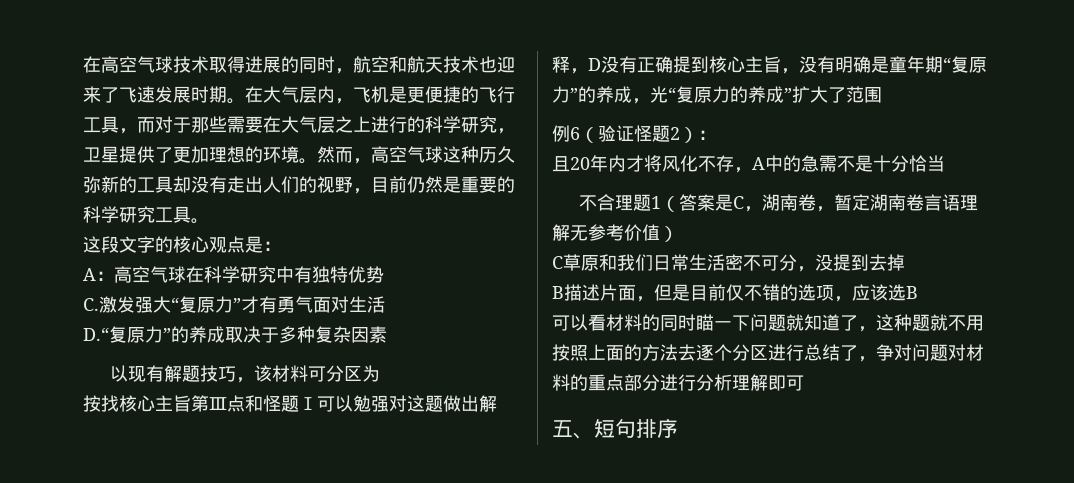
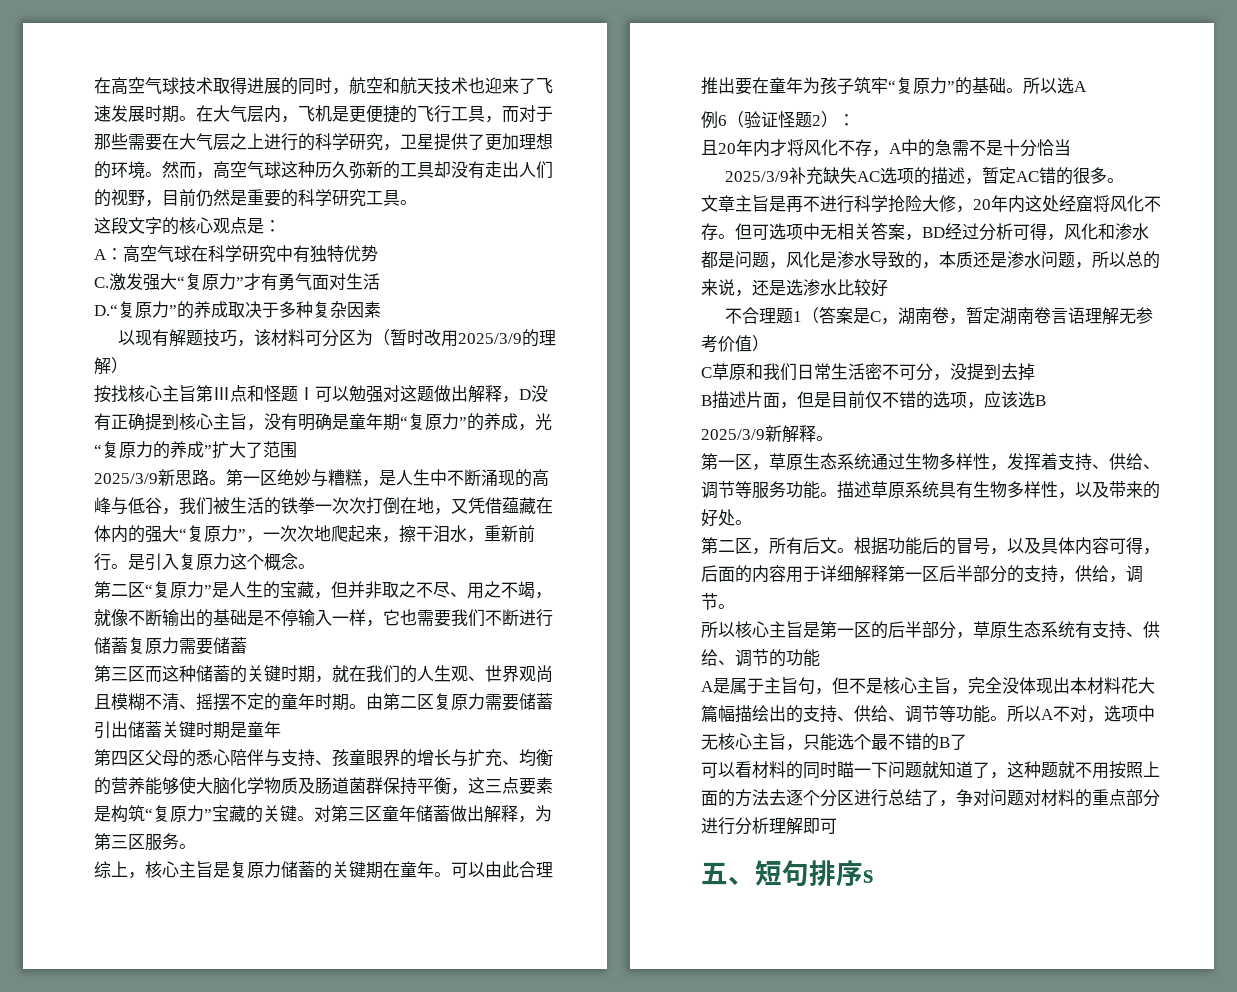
- 以现有解题技巧，该材料可分区为
+ 以现有解题技巧，该材料可分区为（暂时改用2025/3/9的理解）
+ 2025/3/9新思路。第一区绝妙与糟糕，是人生中不断涌现的高峰与低谷，我们被生活的铁拳一次次打倒在地，又凭借蕴藏在体内的强大“复原力”，一次次地爬起来，擦干泪水，重新前行。是引入复原力这个概念。
+ 第二区“复原力”是人生的宝藏，但并非取之不尽、用之不竭，就像不断输出的基础是不停输入一样，它也需要我们不断进行储蓄复原力需要储蓄
+ 第三区而这种储蓄的关键时期，就在我们的人生观、世界观尚且模糊不清、摇摆不定的童年时期。由第二区复原力需要储蓄引出储蓄关键时期是童年
+ 第四区父母的悉心陪伴与支持、孩童眼界的增长与扩充、均衡的营养能够使大脑化学物质及肠道菌群保持平衡，这三点要素是构筑“复原力”宝藏的关键。对第三区童年储蓄做出解释，为第三区服务。
+ 综上，核心主旨是复原力储蓄的关键期在童年。可以由此合理推出要在童年为孩子筑牢“复原力”的基础。所以选A
+ 2025/3/9补充缺失AC选项的描述，暂定AC错的很多。
+ 文章主旨是再不进行科学抢险大修，20年内这处经窟将风化不存。但可选项中无相关答案，BD经过分析可得，风化和渗水都是问题，风化是渗水导致的，本质还是渗水问题，所以总的来说，还是选渗水比较好
+ 2025/3/9新解释。
+ 第一区，草原生态系统通过生物多样性，发挥着支持、供给、调节等服务功能。描述草原系统具有生物多样性，以及带来的好处。
+ 第二区，所有后文。根据功能后的冒号，以及具体内容可得，后面的内容用于详细解释第一区后半部分的支持，供给，调节。
+ 所以核心主旨是第一区的后半部分，草原生态系统有支持、供给、调节的功能
+ A是属于主旨句，但不是核心主旨，完全没体现出本材料花大篇幅描绘出的支持、供给、调节等功能。所以A不对，选项中无核心主旨，只能选个最不错的B了
- 五、短句排序
+ 五、短句排序s

